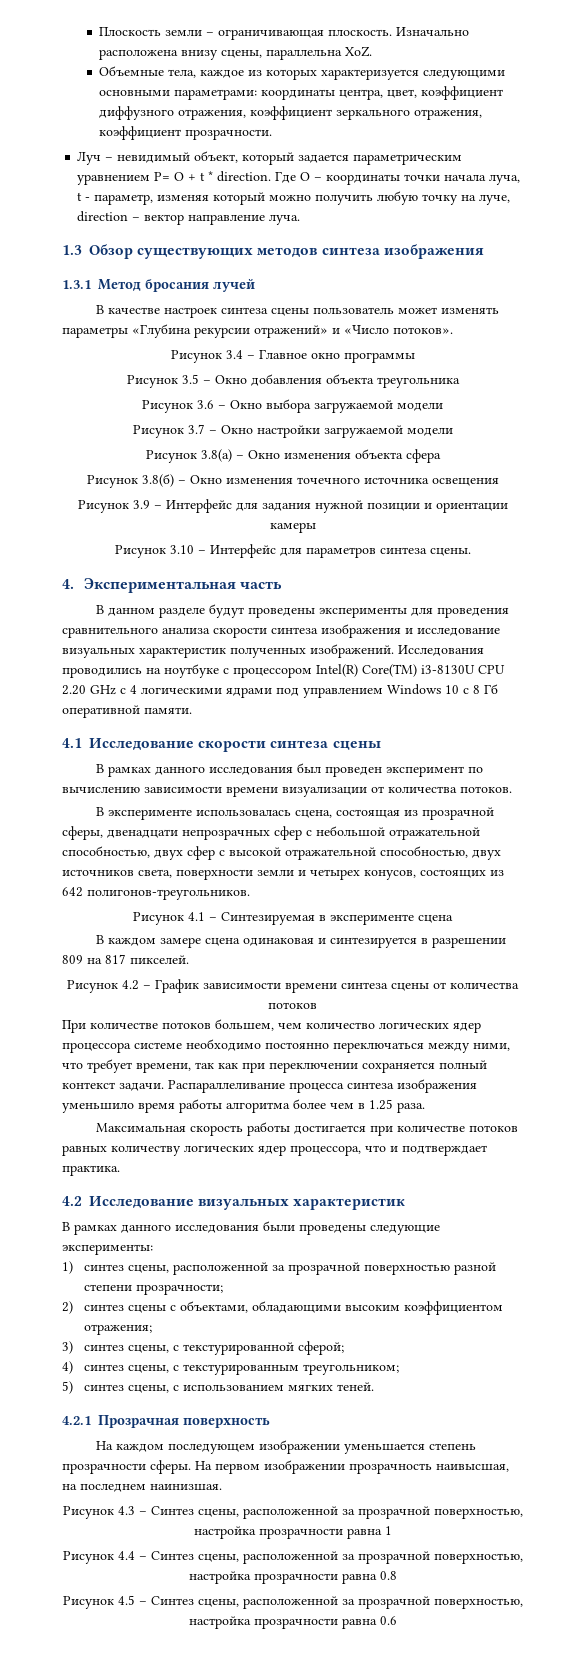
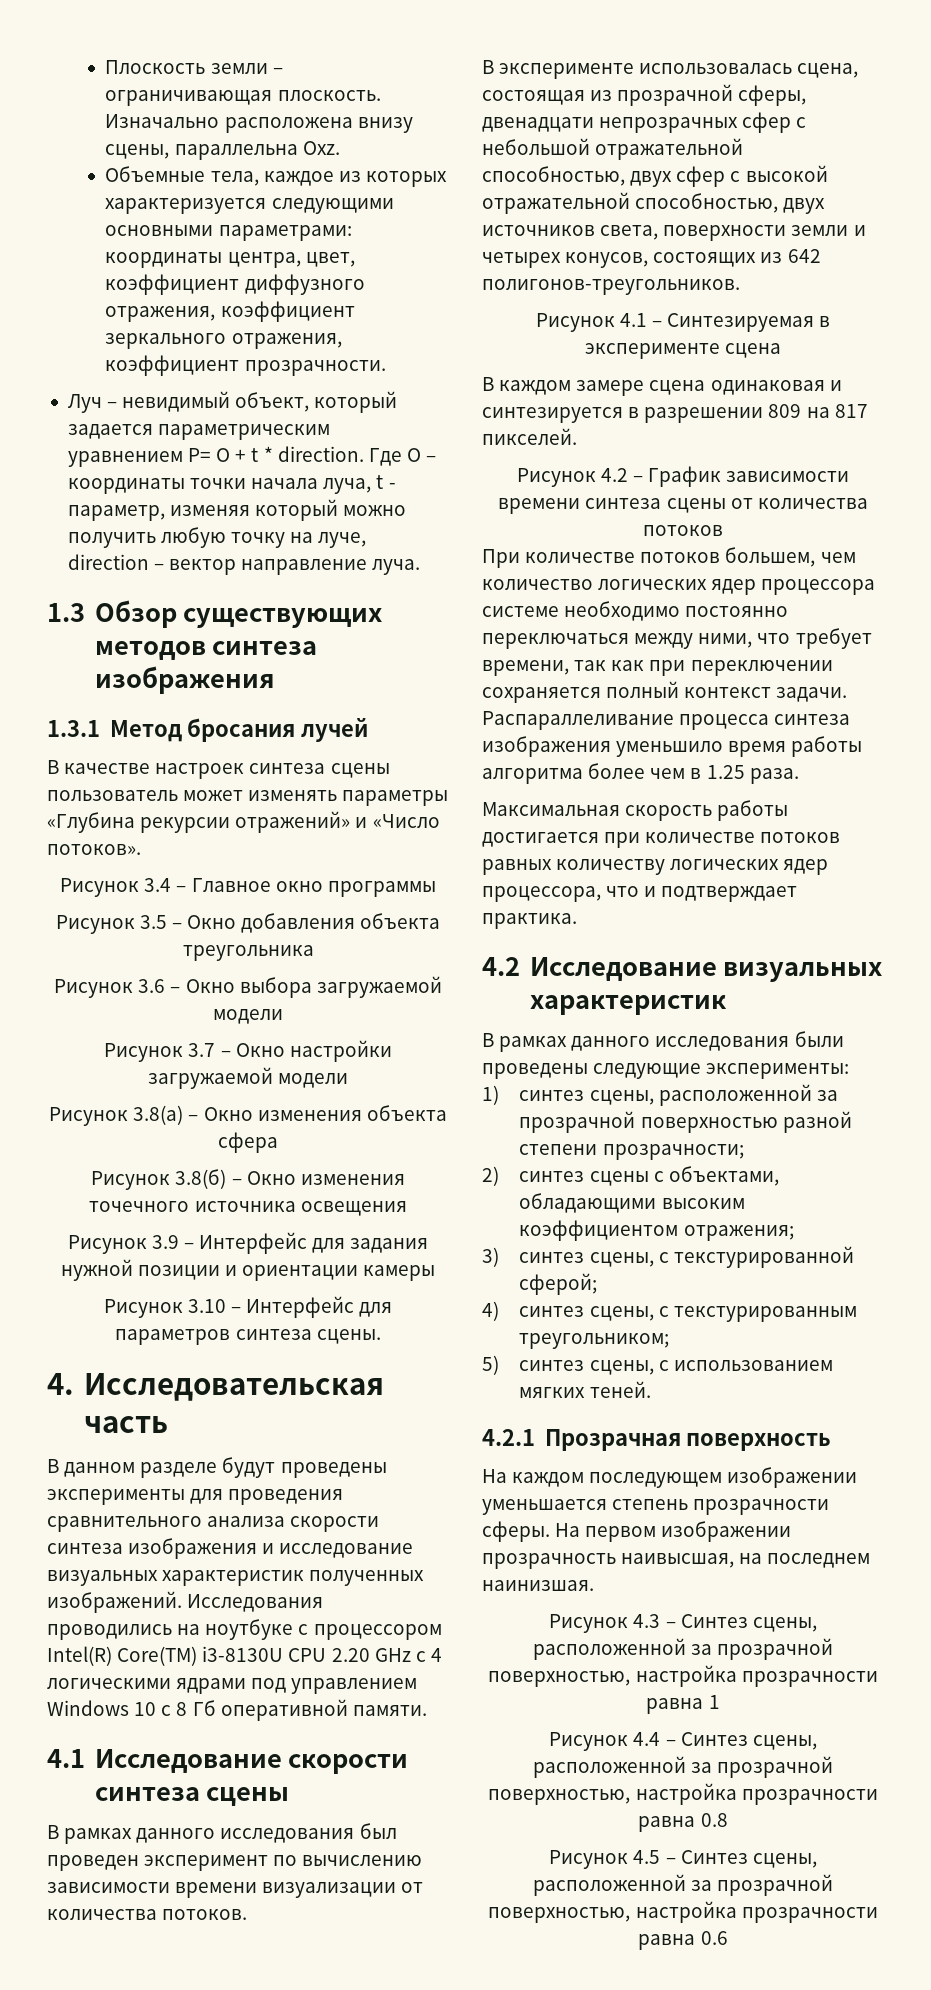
- Изначально расположена внизу сцены, параллельна XoZ.
+ Изначально расположена внизу сцены, параллельна Oxz.
- 4. Экспериментальная часть
+ 4. Исследовательская часть

